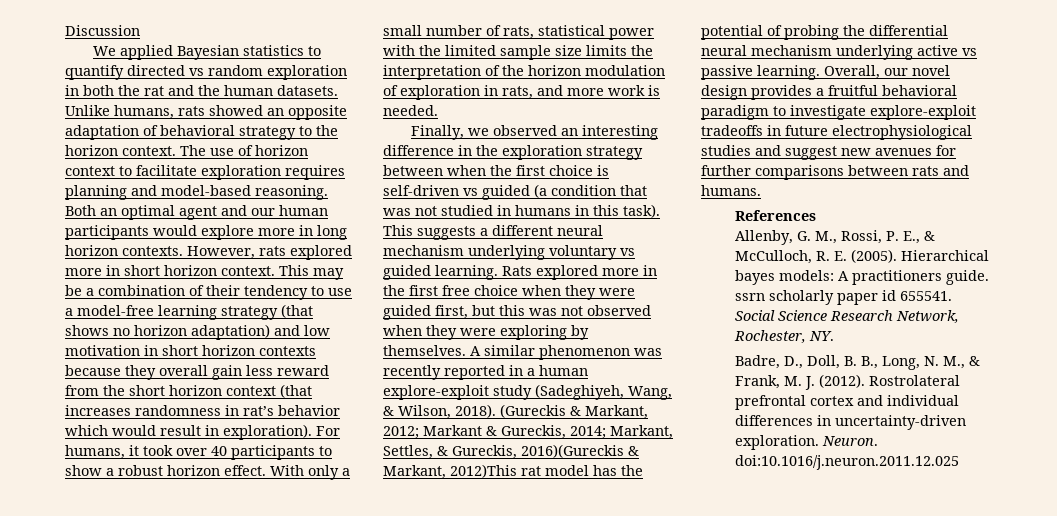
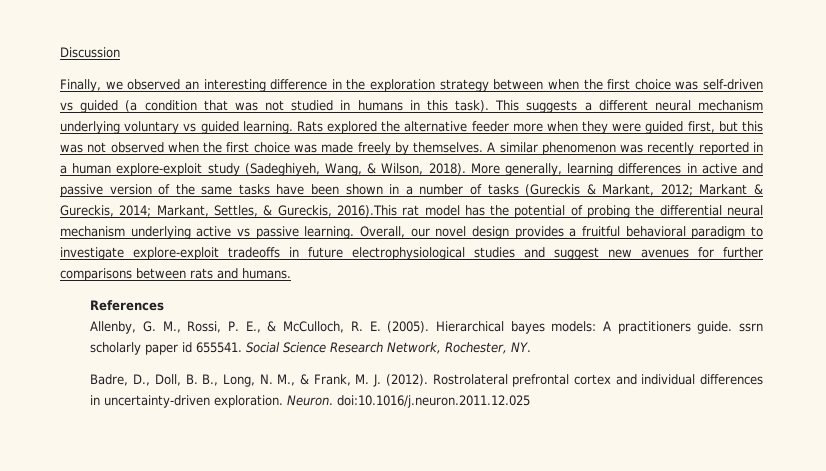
- We applied Bayesian statistics to quantify directed vs random exploration in both the rat and the human datasets. Unlike humans, rats showed an opposite adaptation of behavioral strategy to the horizon context. The use of horizon context to facilitate exploration requires planning and model-based reasoning. Both an optimal agent and our human participants would explore more in long horizon contexts. However, rats explored more in short horizon context. This may be a combination of their tendency to use a model-free learning strategy (that shows no horizon adaptation) and low motivation in short horizon contexts because they overall gain less reward from the short horizon context (that increases randomness in rat’s behavior which would result in exploration). For humans, it took over 40 participants to show a robust horizon effect. With only a small number of rats, statistical power with the limited sample size limits the interpretation of the horizon modulation of exploration in rats, and more work is needed.
- Finally, we observed an interesting difference in the exploration strategy between when the first choice is self-driven vs guided (a condition that was not studied in humans in this task).
+ Finally, we observed an interesting difference in the exploration strategy between when the first choice was self-driven vs guided (a condition that was not studied in humans in this task).
- Rats explored more in the first free choice when they were guided first, but this was not observed when they were exploring by themselves.
+ Rats explored the alternative feeder more when they were guided first, but this was not observed when the first choice was made freely by themselves.
- (Gureckis & Markant, 2012; Markant & Gureckis, 2014; Markant, Settles, & Gureckis, 2016)(Gureckis & Markant, 2012)This rat model has the potential of probing the differential neural mechanism underlying active vs passive learning.
+ More generally, learning differences in active and passive version of the same tasks have been shown in a number of tasks (Gureckis & Markant, 2012; Markant & Gureckis, 2014; Markant, Settles, & Gureckis, 2016).This rat model has the potential of probing the differential neural mechanism underlying active vs passive learning.

